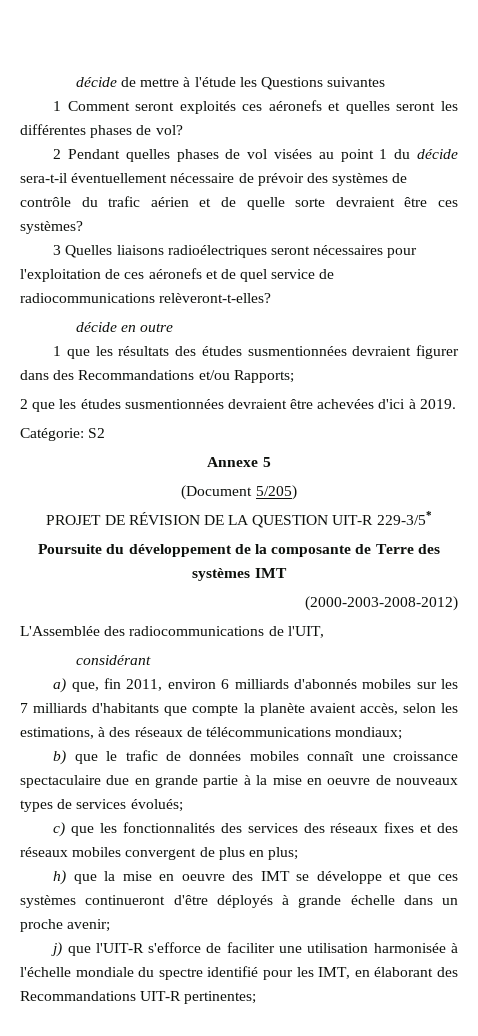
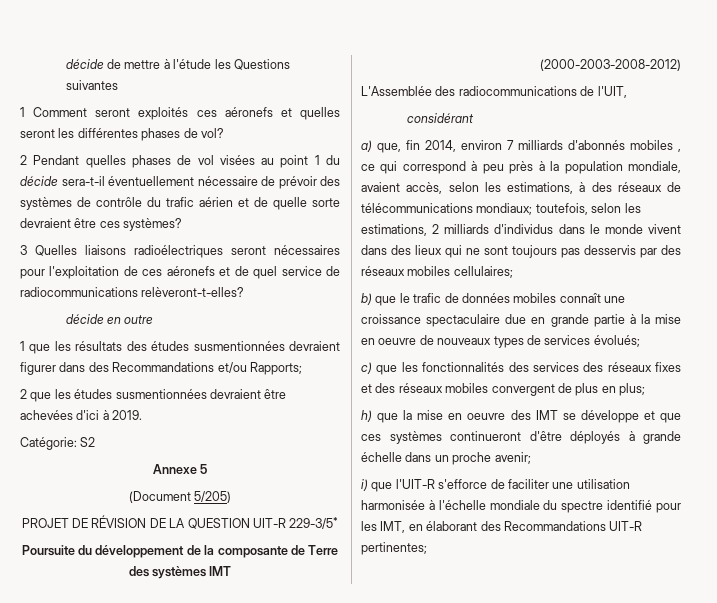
- a) que, fin 2011, environ 6 milliards d'abonnés mobiles sur les 7 milliards d'habitants que compte la planète avaient accès, selon les estimations, à des réseaux de télécommunications mondiaux;
+ a) que, fin 2014, environ 7 milliards d'abonnés mobiles , ce qui correspond à peu près à la population mondiale, avaient accès, selon les estimations, à des réseaux de télécommunications mondiaux; toutefois, selon les estimations, 2 milliards d'individus dans le monde vivent dans des lieux qui ne sont toujours pas desservis par des réseaux mobiles cellulaires;
- j) que l'UIT-R s'efforce de faciliter une utilisation harmonisée à l'échelle mondiale du spectre identifié pour les IMT, en élaborant des Recommandations UIT-R pertinentes;
+ i) que l'UIT-R s'efforce de faciliter une utilisation harmonisée à l'échelle mondiale du spectre identifié pour les IMT, en élaborant des Recommandations UIT-R pertinentes;

